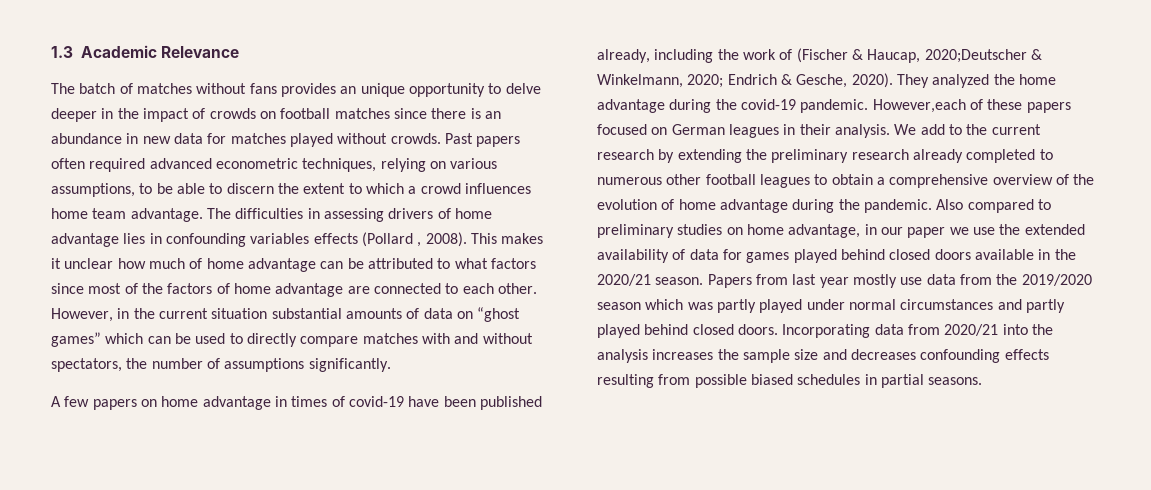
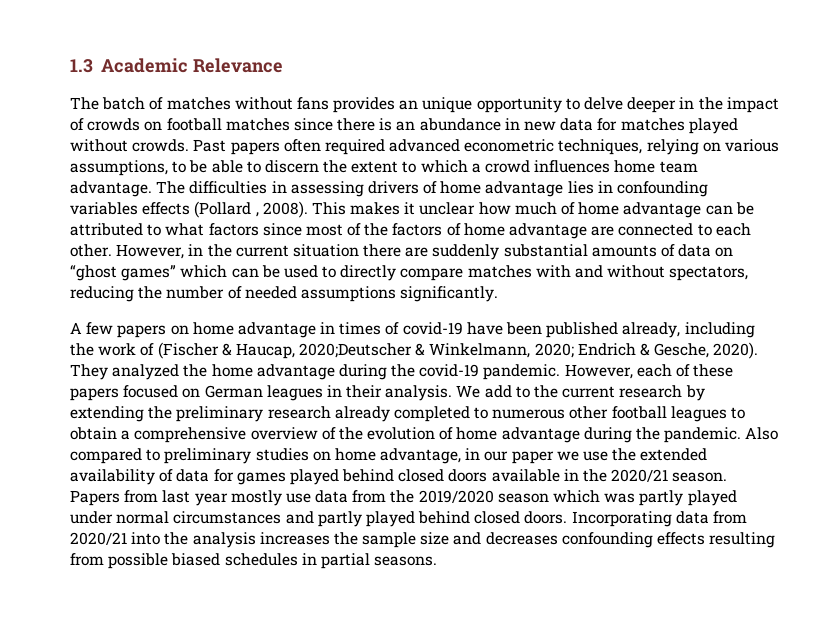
- However, in the current situation substantial amounts of data on “ghost games” which can be used to directly compare matches with and without spectators, the number of assumptions significantly.
+ However, in the current situation there are suddenly substantial amounts of data on “ghost games” which can be used to directly compare matches with and without spectators, reducing the number of needed assumptions significantly.
- However,each of these papers focused on German leagues in their analysis.
+ However, each of these papers focused on German leagues in their analysis.

